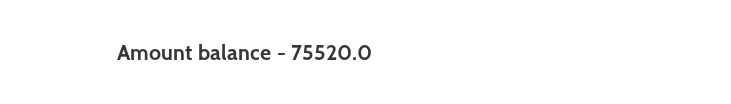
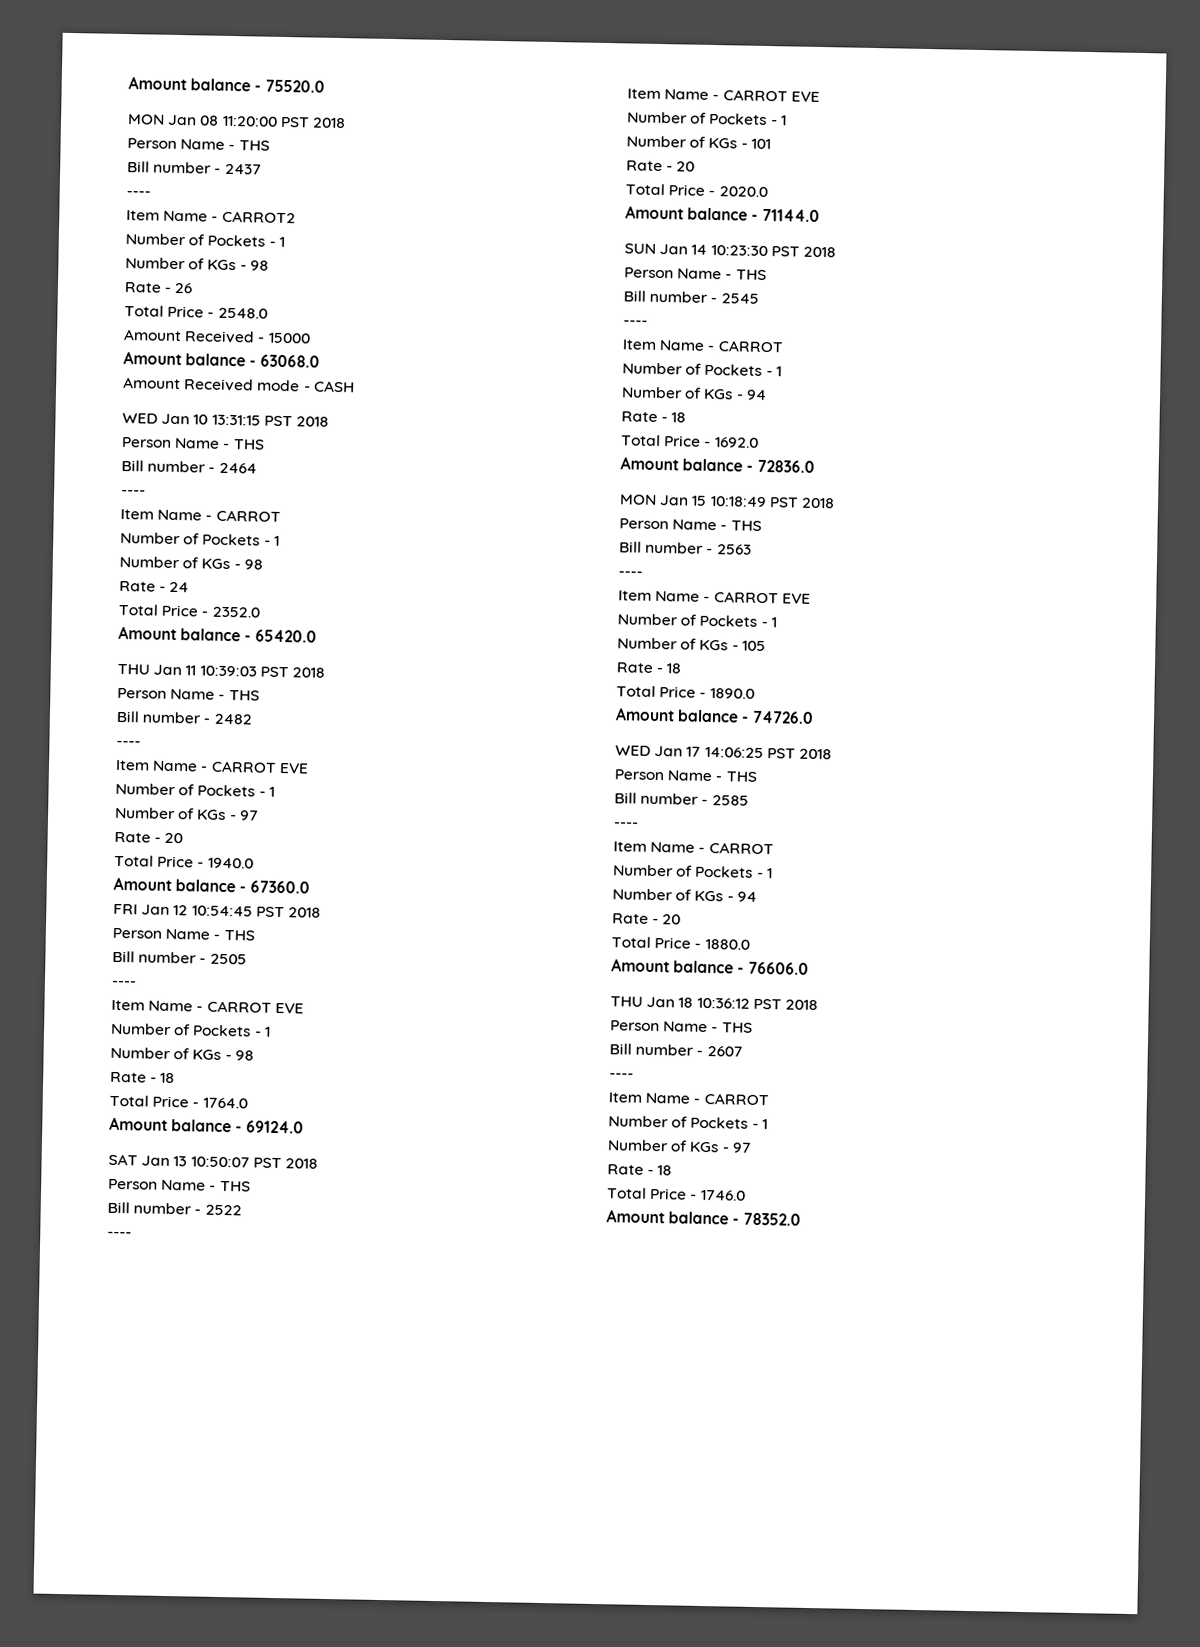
+ MON Jan 08 11:20:00 PST 2018
+ Person Name - THS
+ Bill number - 2437
+ ----
+ Item Name - CARROT2
+ Number of Pockets - 1
+ Number of KGs - 98
+ Rate - 26
+ Total Price - 2548.0
+ Amount Received - 15000
+ Amount balance - 63068.0
+ Amount Received mode - CASH
+ WED Jan 10 13:31:15 PST 2018
+ Person Name - THS
+ Bill number - 2464
+ ----
+ Item Name - CARROT
+ Number of Pockets - 1
+ Number of KGs - 98
+ Rate - 24
+ Total Price - 2352.0
+ Amount balance - 65420.0
+ THU Jan 11 10:39:03 PST 2018
+ Person Name - THS
+ Bill number - 2482
+ ----
+ Item Name - CARROT EVE
+ Number of Pockets - 1
+ Number of KGs - 97
+ Rate - 20
+ Total Price - 1940.0
+ Amount balance - 67360.0
+ FRI Jan 12 10:54:45 PST 2018
+ Person Name - THS
+ Bill number - 2505
+ ----
+ Item Name - CARROT EVE
+ Number of Pockets - 1
+ Number of KGs - 98
+ Rate - 18
+ Total Price - 1764.0
+ Amount balance - 69124.0
+ SAT Jan 13 10:50:07 PST 2018
+ Person Name - THS
+ Bill number - 2522
+ ----
+ Item Name - CARROT EVE
+ Number of Pockets - 1
+ Number of KGs - 101
+ Rate - 20
+ Total Price - 2020.0
+ Amount balance - 71144.0
+ SUN Jan 14 10:23:30 PST 2018
+ Person Name - THS
+ Bill number - 2545
+ ----
+ Item Name - CARROT
+ Number of Pockets - 1
+ Number of KGs - 94
+ Rate - 18
+ Total Price - 1692.0
+ Amount balance - 72836.0
+ MON Jan 15 10:18:49 PST 2018
+ Person Name - THS
+ Bill number - 2563
+ ----
+ Item Name - CARROT EVE
+ Number of Pockets - 1
+ Number of KGs - 105
+ Rate - 18
+ Total Price - 1890.0
+ Amount balance - 74726.0
+ WED Jan 17 14:06:25 PST 2018
+ Person Name - THS
+ Bill number - 2585
+ ----
+ Item Name - CARROT
+ Number of Pockets - 1
+ Number of KGs - 94
+ Rate - 20
+ Total Price - 1880.0
+ Amount balance - 76606.0
+ THU Jan 18 10:36:12 PST 2018
+ Person Name - THS
+ Bill number - 2607
+ ----
+ Item Name - CARROT
+ Number of Pockets - 1
+ Number of KGs - 97
+ Rate - 18
+ Total Price - 1746.0
+ Amount balance - 78352.0

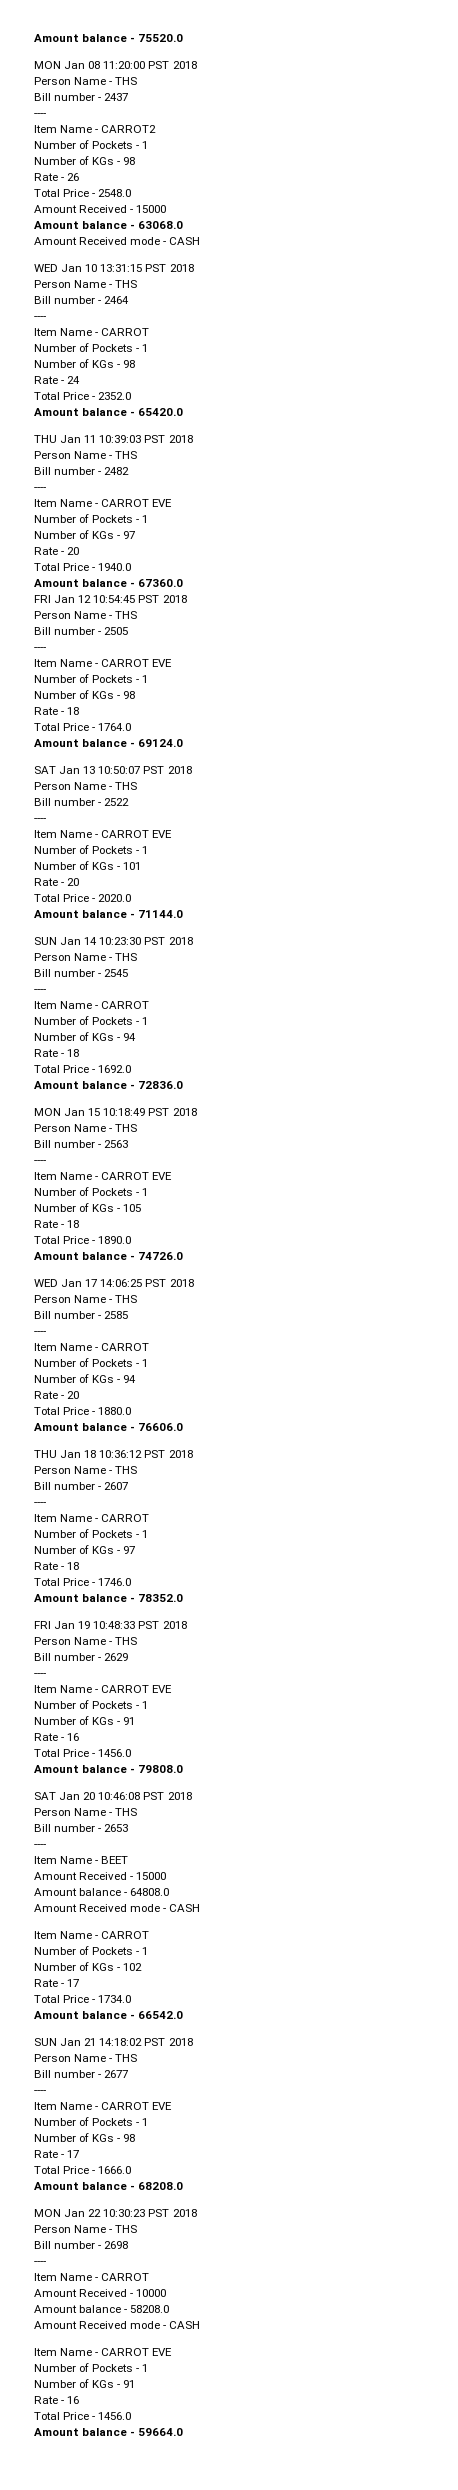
+ FRI Jan 19 10:48:33 PST 2018
+ Person Name - THS
+ Bill number - 2629
+ ----
+ Item Name - CARROT EVE
+ Number of Pockets - 1
+ Number of KGs - 91
+ Rate - 16
+ Total Price - 1456.0
+ Amount balance - 79808.0
+ SAT Jan 20 10:46:08 PST 2018
+ Person Name - THS
+ Bill number - 2653
+ ----
+ Item Name - BEET
+ Amount Received - 15000
+ Amount balance - 64808.0
+ Amount Received mode - CASH
+ Item Name - CARROT
+ Number of Pockets - 1
+ Number of KGs - 102
+ Rate - 17
+ Total Price - 1734.0
+ Amount balance - 66542.0
+ SUN Jan 21 14:18:02 PST 2018
+ Person Name - THS
+ Bill number - 2677
+ ----
+ Item Name - CARROT EVE
+ Number of Pockets - 1
+ Number of KGs - 98
+ Rate - 17
+ Total Price - 1666.0
+ Amount balance - 68208.0
+ MON Jan 22 10:30:23 PST 2018
+ Person Name - THS
+ Bill number - 2698
+ ----
+ Item Name - CARROT
+ Amount Received - 10000
+ Amount balance - 58208.0
+ Amount Received mode - CASH
+ Item Name - CARROT EVE
+ Number of Pockets - 1
+ Number of KGs - 91
+ Rate - 16
+ Total Price - 1456.0
+ Amount balance - 59664.0

